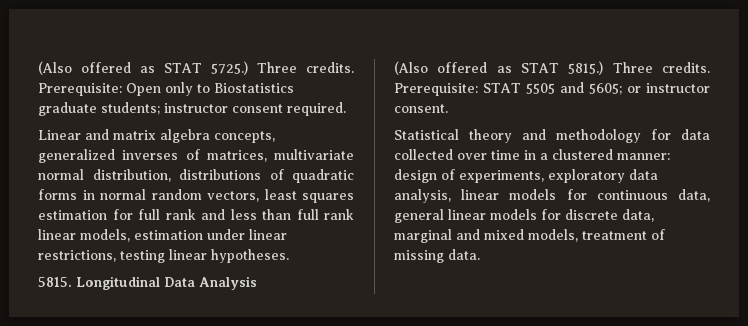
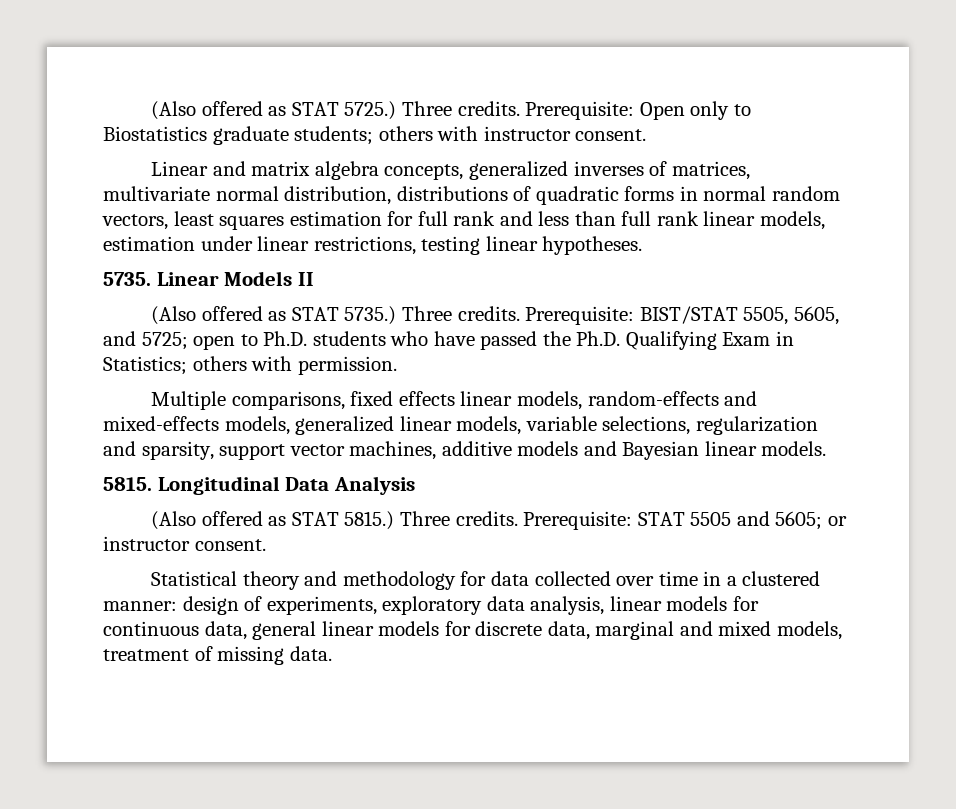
- Prerequisite: Open only to Biostatistics graduate students; instructor consent required.
+ Prerequisite: Open only to Biostatistics graduate students; others with instructor consent.
+ 5735. Linear Models II
+ (Also offered as STAT 5735.) Three credits. Prerequisite: BIST/STAT 5505, 5605, and 5725; open to Ph.D. students who have passed the Ph.D. Qualifying Exam in Statistics; others with permission.
+ Multiple comparisons, fixed effects linear models, random-effects and mixed-effects models, generalized linear models, variable selections, regularization and sparsity, support vector machines, additive models and Bayesian linear models.

